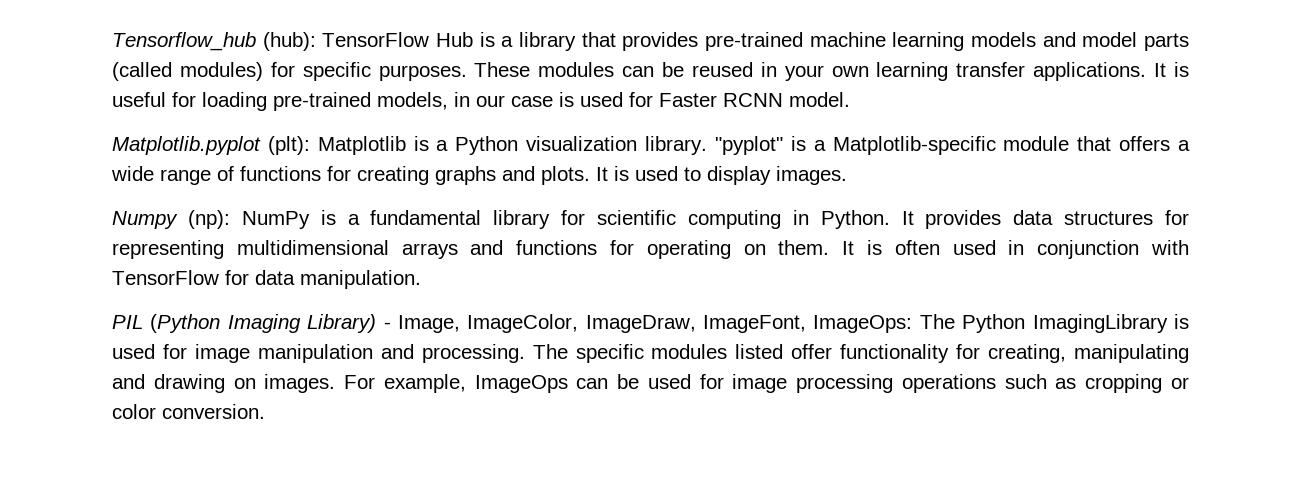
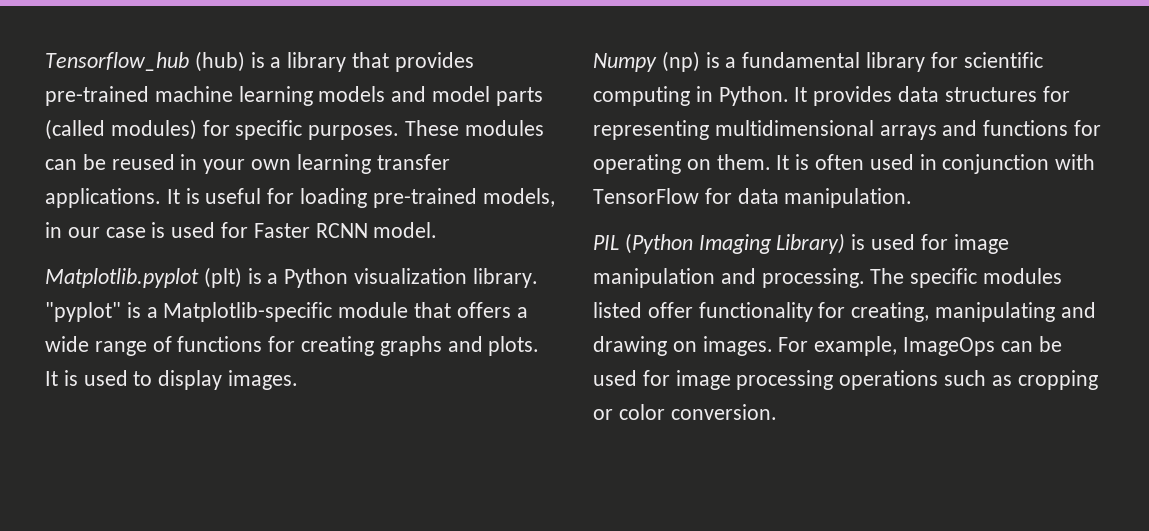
- Tensorflow_hub (hub): TensorFlow Hub is a library that provides pre-trained machine learning models and model parts (called modules) for specific purposes.
+ Tensorflow_hub (hub) is a library that provides pre-trained machine learning models and model parts (called modules) for specific purposes.
- Matplotlib.pyplot (plt): Matplotlib is a Python visualization library.
+ Matplotlib.pyplot (plt) is a Python visualization library.
- Numpy (np): NumPy is a fundamental library for scientific computing in Python.
+ Numpy (np) is a fundamental library for scientific computing in Python.
- PIL (Python Imaging Library) - Image, ImageColor, ImageDraw, ImageFont, ImageOps: The Python ImagingLibrary is used for image manipulation and processing.
+ PIL (Python Imaging Library) is used for image manipulation and processing.

